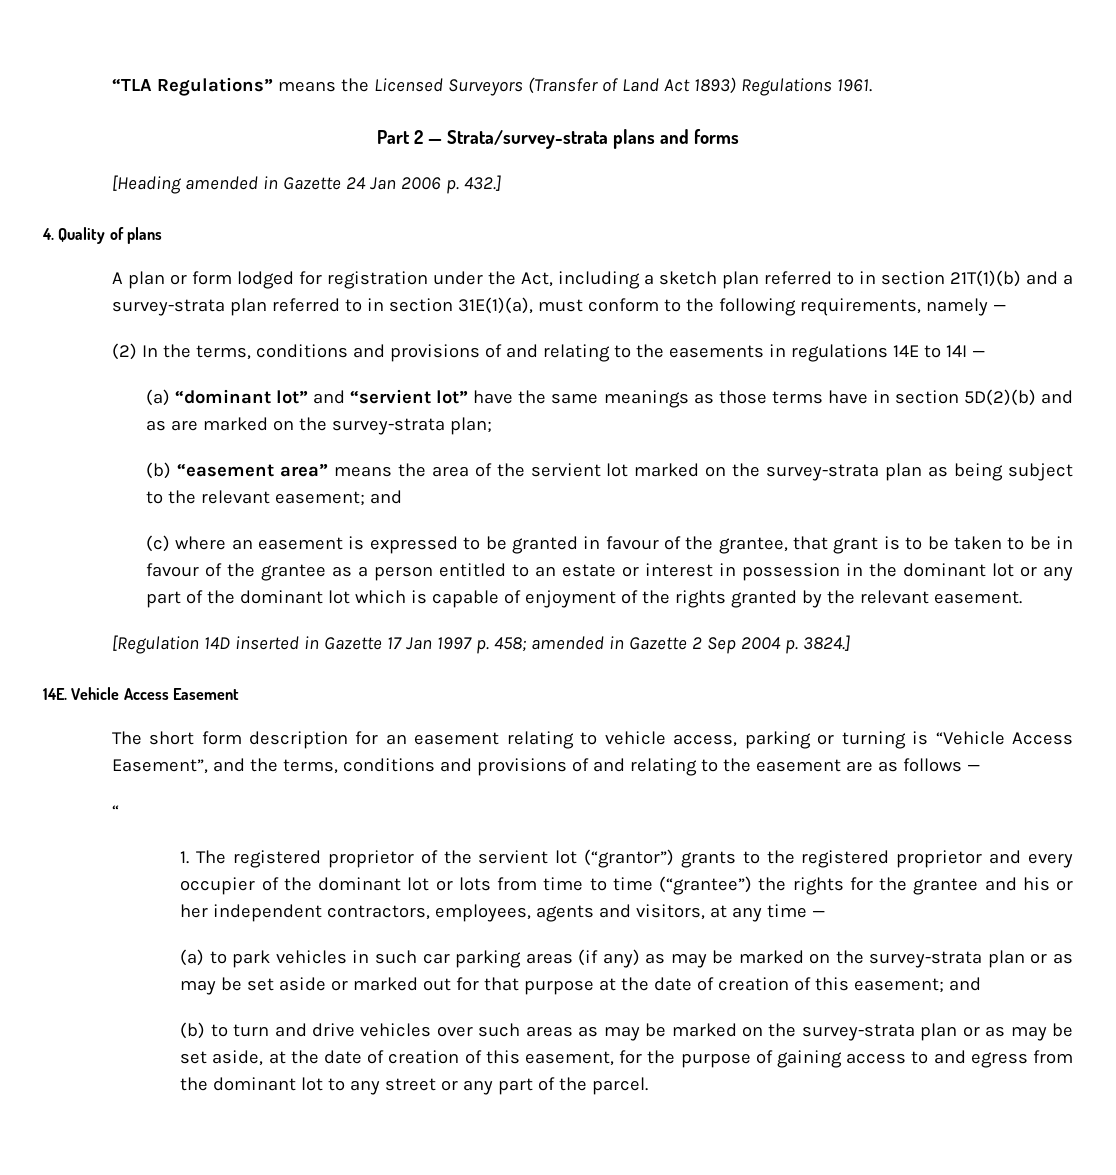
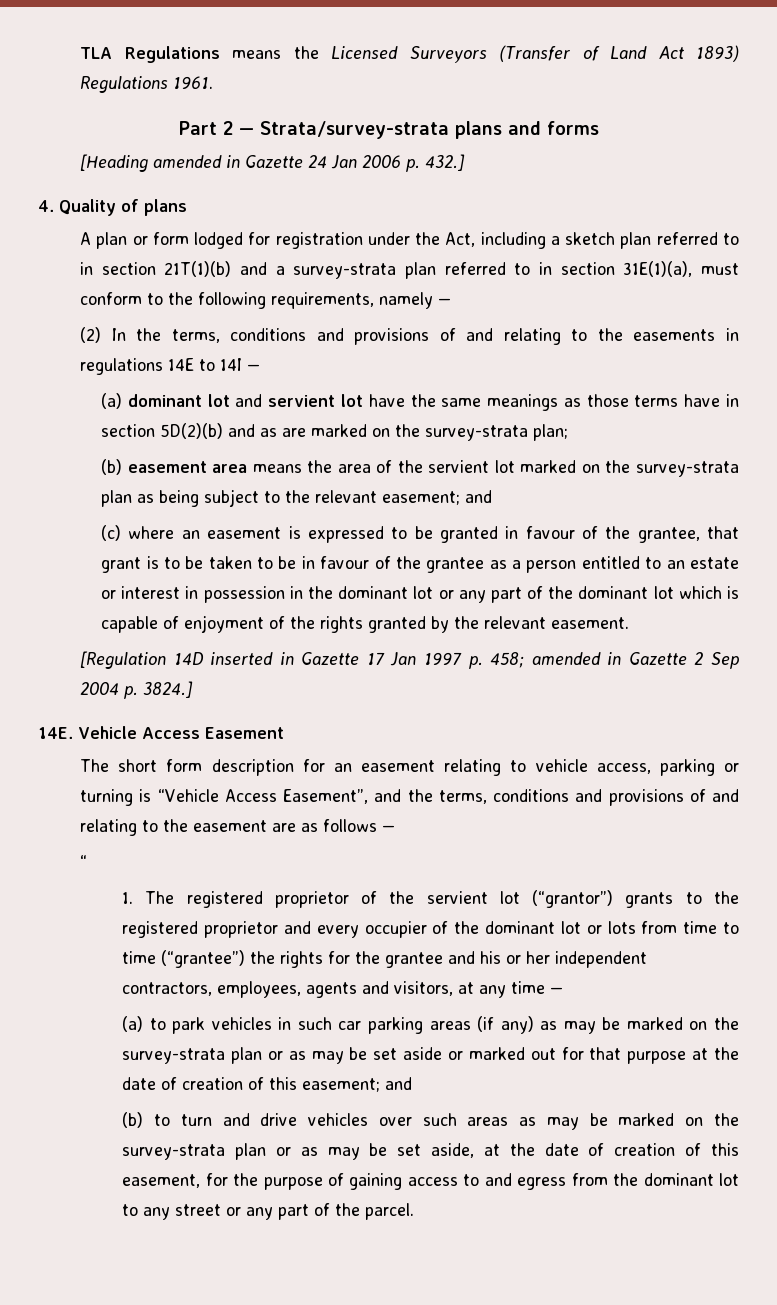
- “TLA Regulations” means the Licensed Surveyors (Transfer of Land Act 1893) Regulations 1961.
+ TLA Regulations means the Licensed Surveyors (Transfer of Land Act 1893) Regulations 1961.
- (a) “dominant lot” and “servient lot” have the same meanings as those terms have in section 5D(2)(b) and as are marked on the survey-strata plan;
+ (a) dominant lot and servient lot have the same meanings as those terms have in section 5D(2)(b) and as are marked on the survey-strata plan;
- (b) “easement area” means the area of the servient lot marked on the survey-strata plan as being subject to the relevant easement; and
+ (b) easement area means the area of the servient lot marked on the survey-strata plan as being subject to the relevant easement; and

